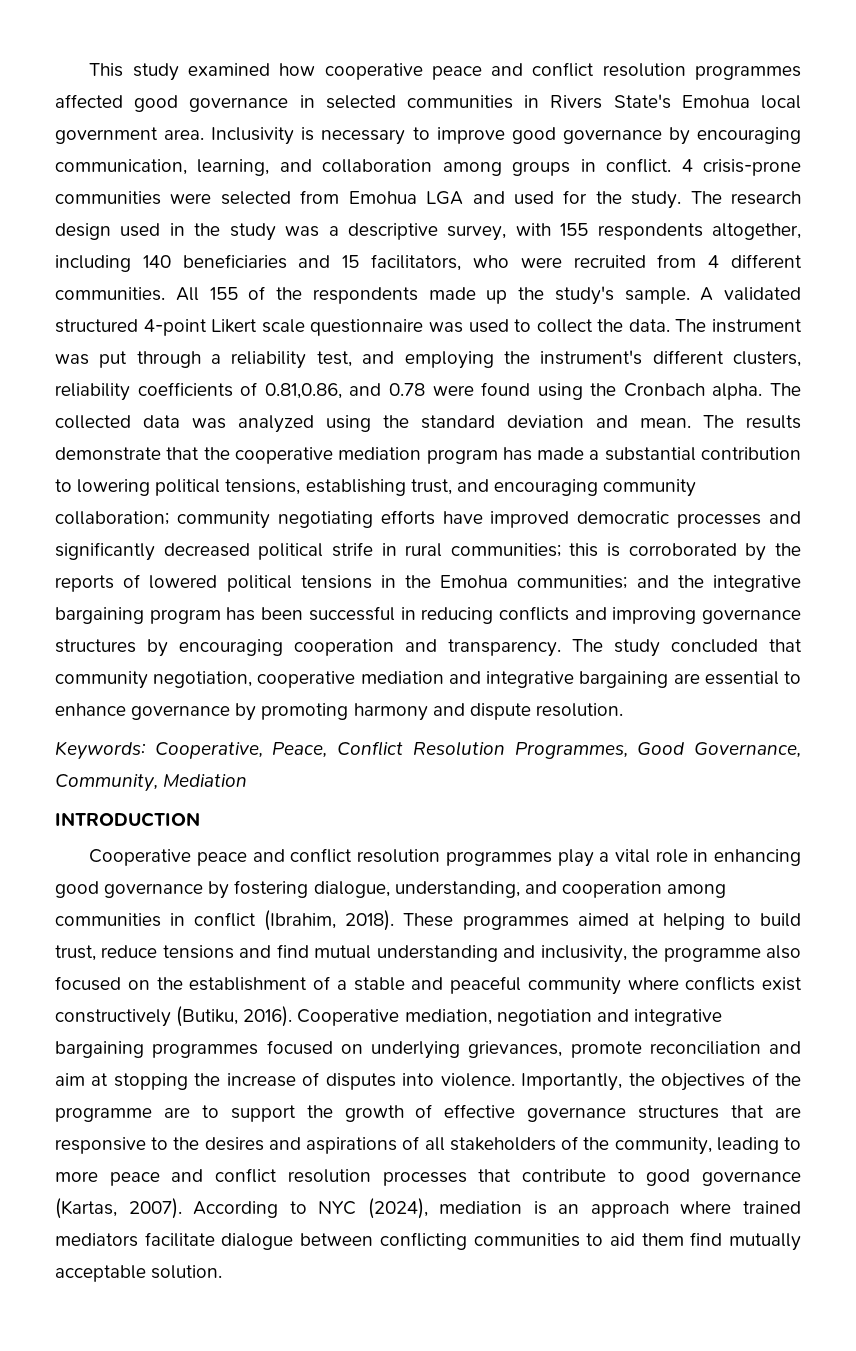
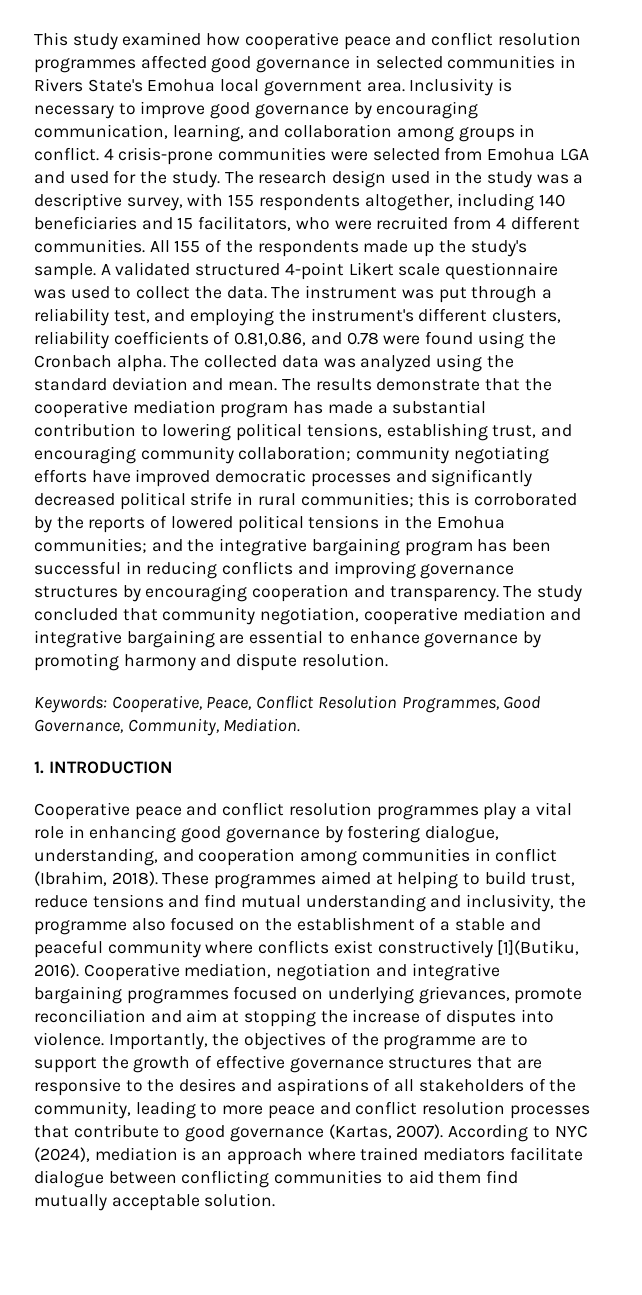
- Keywords: Cooperative, Peace, Conflict Resolution Programmes, Good Governance, Community, Mediation
- INTRODUCTION
+ Keywords: Cooperative, Peace, Conflict Resolution Programmes, Good Governance, Community, Mediation.
+ 1. INTRODUCTION
- These programmes aimed at helping to build trust, reduce tensions and find mutual understanding and inclusivity, the programme also focused on the establishment of a stable and peaceful community where conflicts exist constructively (Butiku, 2016).
+ These programmes aimed at helping to build trust, reduce tensions and find mutual understanding and inclusivity, the programme also focused on the establishment of a stable and peaceful community where conflicts exist constructively [1](Butiku, 2016).

